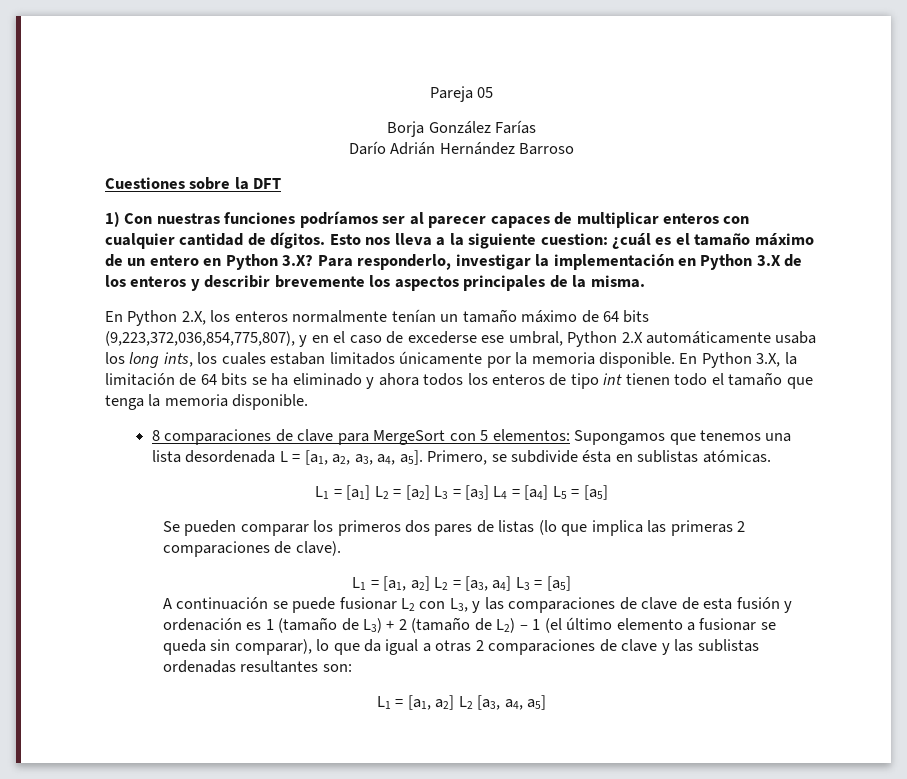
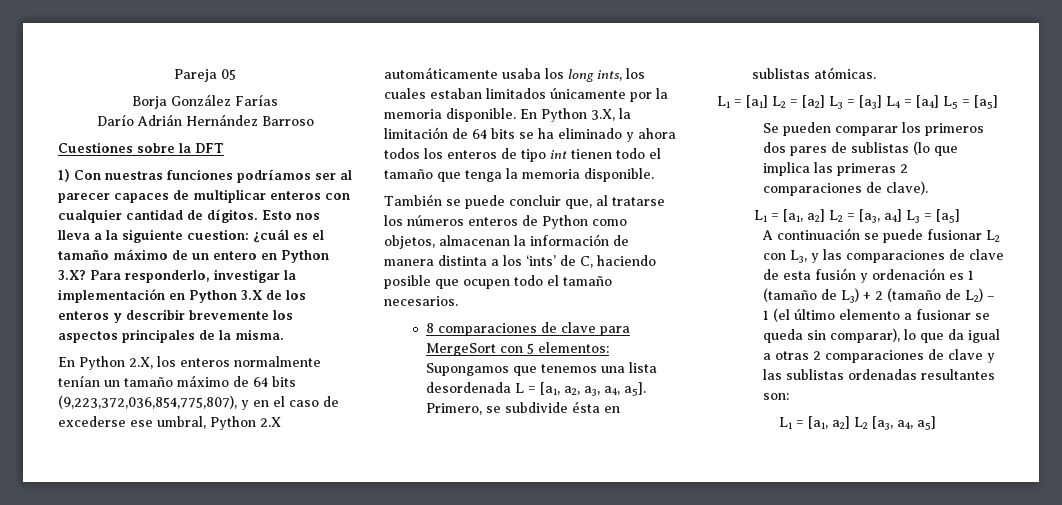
+ También se puede concluir que, al tratarse los números enteros de Python como objetos, almacenan la información de manera distinta a los ‘ints’ de C, haciendo posible que ocupen todo el tamaño necesarios.
- Se pueden comparar los primeros dos pares de listas (lo que implica las primeras 2 comparaciones de clave).
+ Se pueden comparar los primeros dos pares de sublistas (lo que implica las primeras 2 comparaciones de clave).

